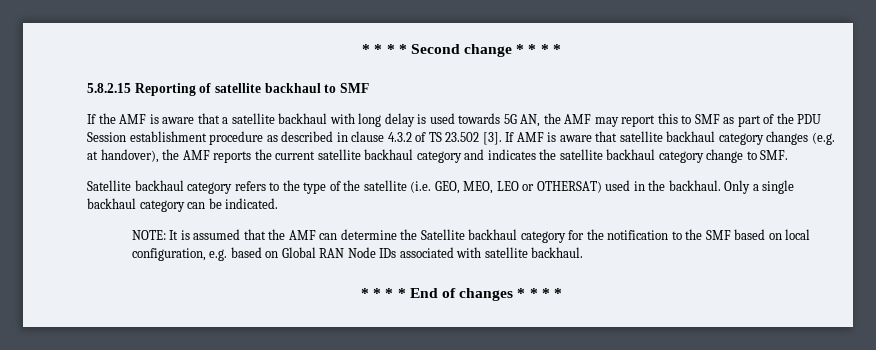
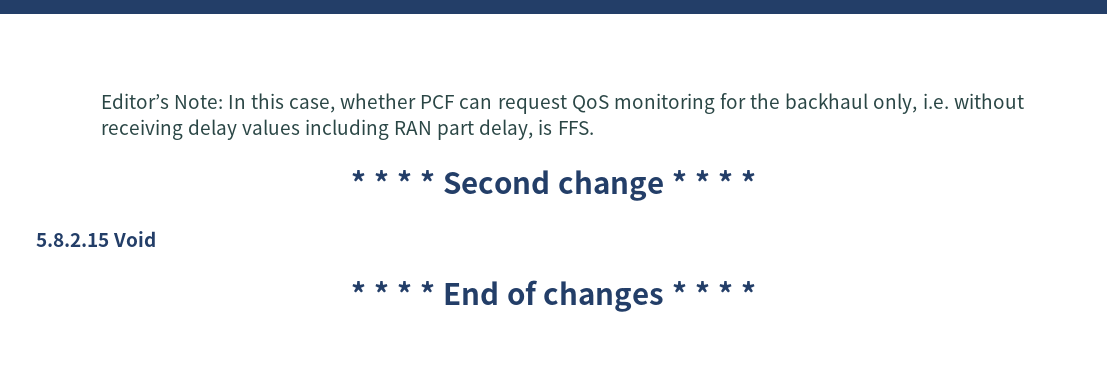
+ Editor’s Note: In this case, whether PCF can request QoS monitoring for the backhaul only, i.e. without receiving delay values including RAN part delay, is FFS.
- 5.8.2.15 Reporting of satellite backhaul to SMF
- If the AMF is aware that a satellite backhaul with long delay is used towards 5G AN, the AMF may report this to SMF as part of the PDU Session establishment procedure as described in clause 4.3.2 of TS 23.502 [3]. If AMF is aware that satellite backhaul category changes (e.g. at handover), the AMF reports the current satellite backhaul category and indicates the satellite backhaul category change to SMF.
- Satellite backhaul category refers to the type of the satellite (i.e. GEO, MEO, LEO or OTHERSAT) used in the backhaul. Only a single backhaul category can be indicated.
- NOTE: It is assumed that the AMF can determine the Satellite backhaul category for the notification to the SMF based on local configuration, e.g. based on Global RAN Node IDs associated with satellite backhaul.
+ 5.8.2.15 Void

